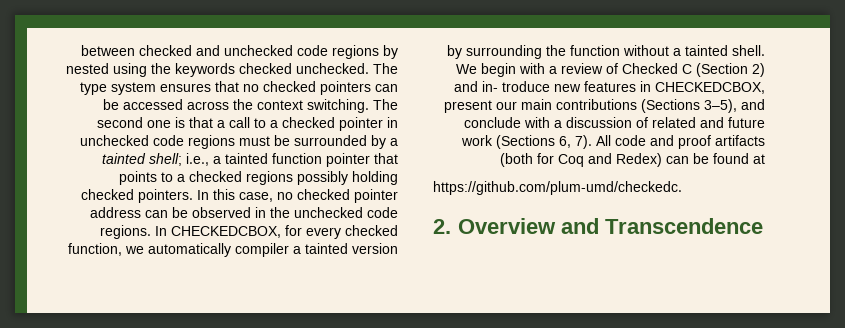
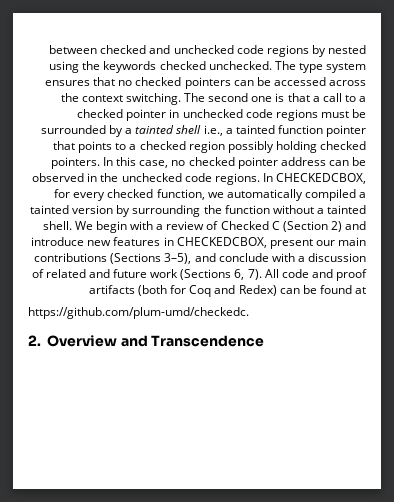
- The second one is that a call to a checked pointer in unchecked code regions must be surrounded by a tainted shell; i.e., a tainted function pointer that points to a checked regions possibly holding checked pointers.
+ The second one is that a call to a checked pointer in unchecked code regions must be surrounded by a tainted shell i.e., a tainted function pointer that points to a checked region possibly holding checked pointers.
- In CHECKEDCBOX, for every checked function, we automatically compiler a tainted version by surrounding the function without a tainted shell.
+ In CHECKEDCBOX, for every checked function, we automatically compiled a tainted version by surrounding the function without a tainted shell.
- We begin with a review of Checked C (Section 2) and in- troduce new features in CHECKEDCBOX, present our main contributions (Sections 3–5), and conclude with a discussion of related and future work (Sections 6, 7).
+ We begin with a review of Checked C (Section 2) and introduce new features in CHECKEDCBOX, present our main contributions (Sections 3–5), and conclude with a discussion of related and future work (Sections 6, 7).

